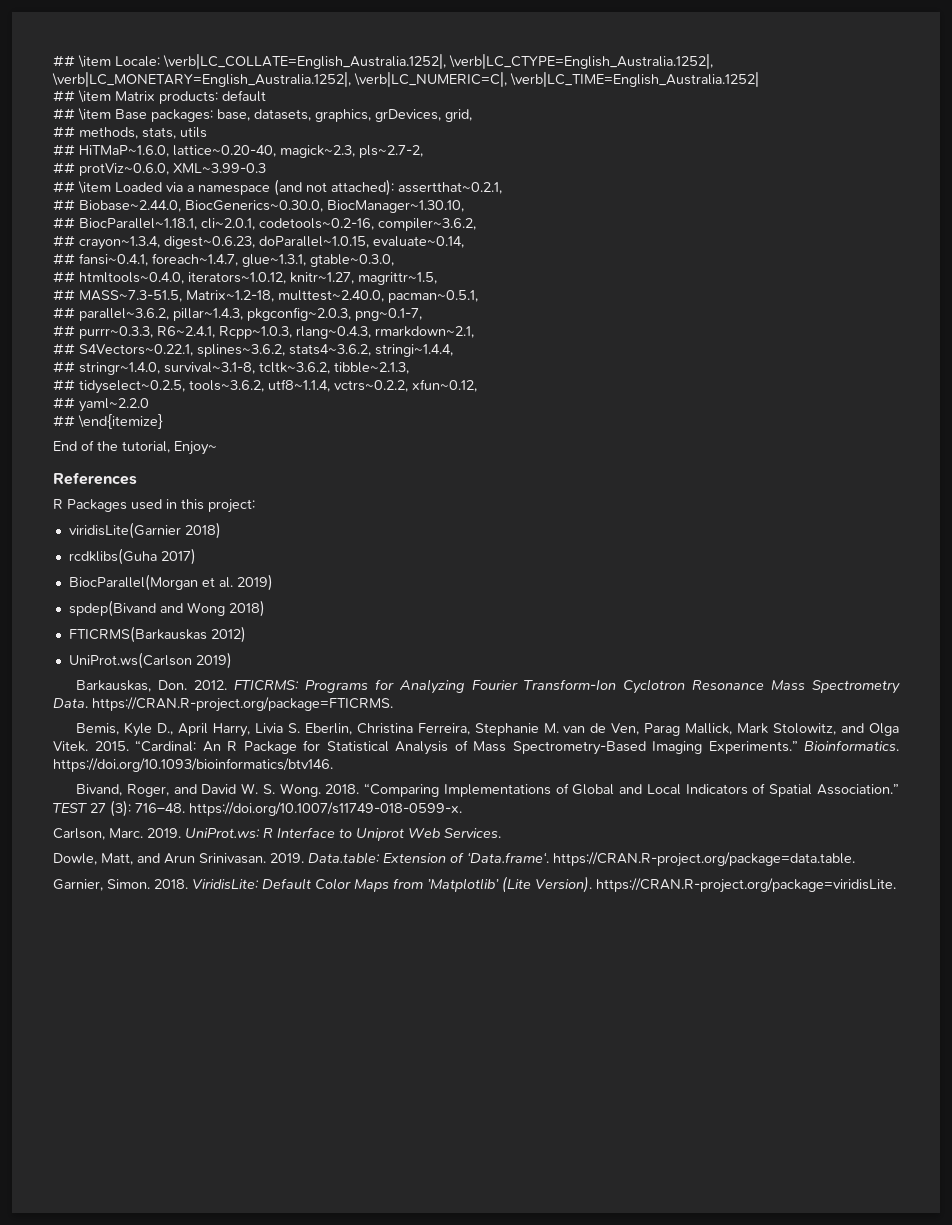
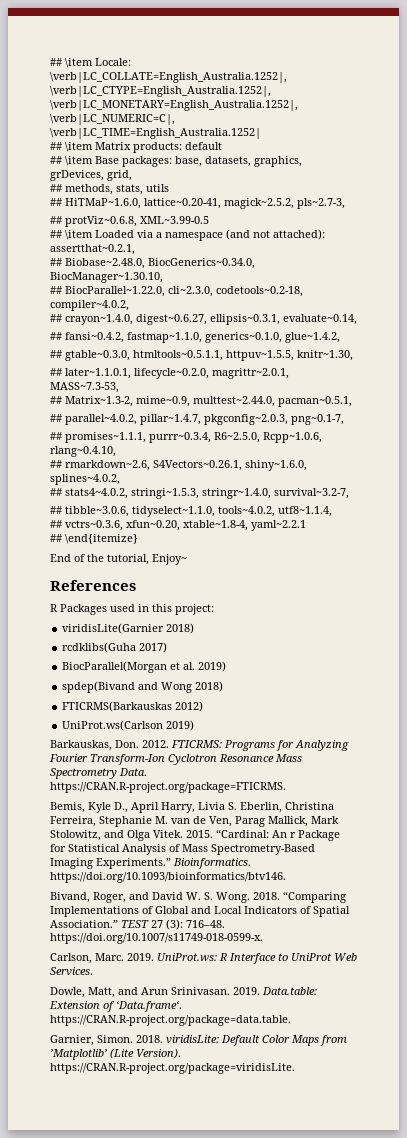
- ## HiTMaP~1.6.0, lattice~0.20-40, magick~2.3, pls~2.7-2,
- ## protViz~0.6.0, XML~3.99-0.3
+ ## HiTMaP~1.6.0, lattice~0.20-41, magick~2.5.2, pls~2.7-3,
+ ## protViz~0.6.8, XML~3.99-0.5
- ## Biobase~2.44.0, BiocGenerics~0.30.0, BiocManager~1.30.10,
+ ## Biobase~2.48.0, BiocGenerics~0.34.0, BiocManager~1.30.10,
- ## BiocParallel~1.18.1, cli~2.0.1, codetools~0.2-16, compiler~3.6.2,
- ## crayon~1.3.4, digest~0.6.23, doParallel~1.0.15, evaluate~0.14,
- ## fansi~0.4.1, foreach~1.4.7, glue~1.3.1, gtable~0.3.0,
- ## htmltools~0.4.0, iterators~1.0.12, knitr~1.27, magrittr~1.5,
- ## MASS~7.3-51.5, Matrix~1.2-18, multtest~2.40.0, pacman~0.5.1,
+ ## BiocParallel~1.22.0, cli~2.3.0, codetools~0.2-18, compiler~4.0.2,
+ ## crayon~1.4.0, digest~0.6.27, ellipsis~0.3.1, evaluate~0.14,
+ ## fansi~0.4.2, fastmap~1.1.0, generics~0.1.0, glue~1.4.2,
+ ## gtable~0.3.0, htmltools~0.5.1.1, httpuv~1.5.5, knitr~1.30,
+ ## later~1.1.0.1, lifecycle~0.2.0, magrittr~2.0.1, MASS~7.3-53,
+ ## Matrix~1.3-2, mime~0.9, multtest~2.44.0, pacman~0.5.1,
- ## parallel~3.6.2, pillar~1.4.3, pkgconfig~2.0.3, png~0.1-7,
+ ## parallel~4.0.2, pillar~1.4.7, pkgconfig~2.0.3, png~0.1-7,
- ## purrr~0.3.3, R6~2.4.1, Rcpp~1.0.3, rlang~0.4.3, rmarkdown~2.1,
- ## S4Vectors~0.22.1, splines~3.6.2, stats4~3.6.2, stringi~1.4.4,
- ## stringr~1.4.0, survival~3.1-8, tcltk~3.6.2, tibble~2.1.3,
- ## tidyselect~0.2.5, tools~3.6.2, utf8~1.1.4, vctrs~0.2.2, xfun~0.12,
- ## yaml~2.2.0
+ ## promises~1.1.1, purrr~0.3.4, R6~2.5.0, Rcpp~1.0.6, rlang~0.4.10,
+ ## rmarkdown~2.6, S4Vectors~0.26.1, shiny~1.6.0, splines~4.0.2,
+ ## stats4~4.0.2, stringi~1.5.3, stringr~1.4.0, survival~3.2-7,
+ ## tibble~3.0.6, tidyselect~1.1.0, tools~4.0.2, utf8~1.1.4,
+ ## vctrs~0.3.6, xfun~0.20, xtable~1.8-4, yaml~2.2.1
- “Cardinal: An R Package for Statistical Analysis of Mass Spectrometry-Based Imaging Experiments.”
+ “Cardinal: An r Package for Statistical Analysis of Mass Spectrometry-Based Imaging Experiments.”
- UniProt.ws: R Interface to Uniprot Web Services.
+ UniProt.ws: R Interface to UniProt Web Services.
- 2018. ViridisLite: Default Color Maps from ’Matplotlib’ (Lite Version). https://CRAN.R-project.org/package=viridisLite.
+ 2018. viridisLite: Default Color Maps from ’Matplotlib’ (Lite Version). https://CRAN.R-project.org/package=viridisLite.

